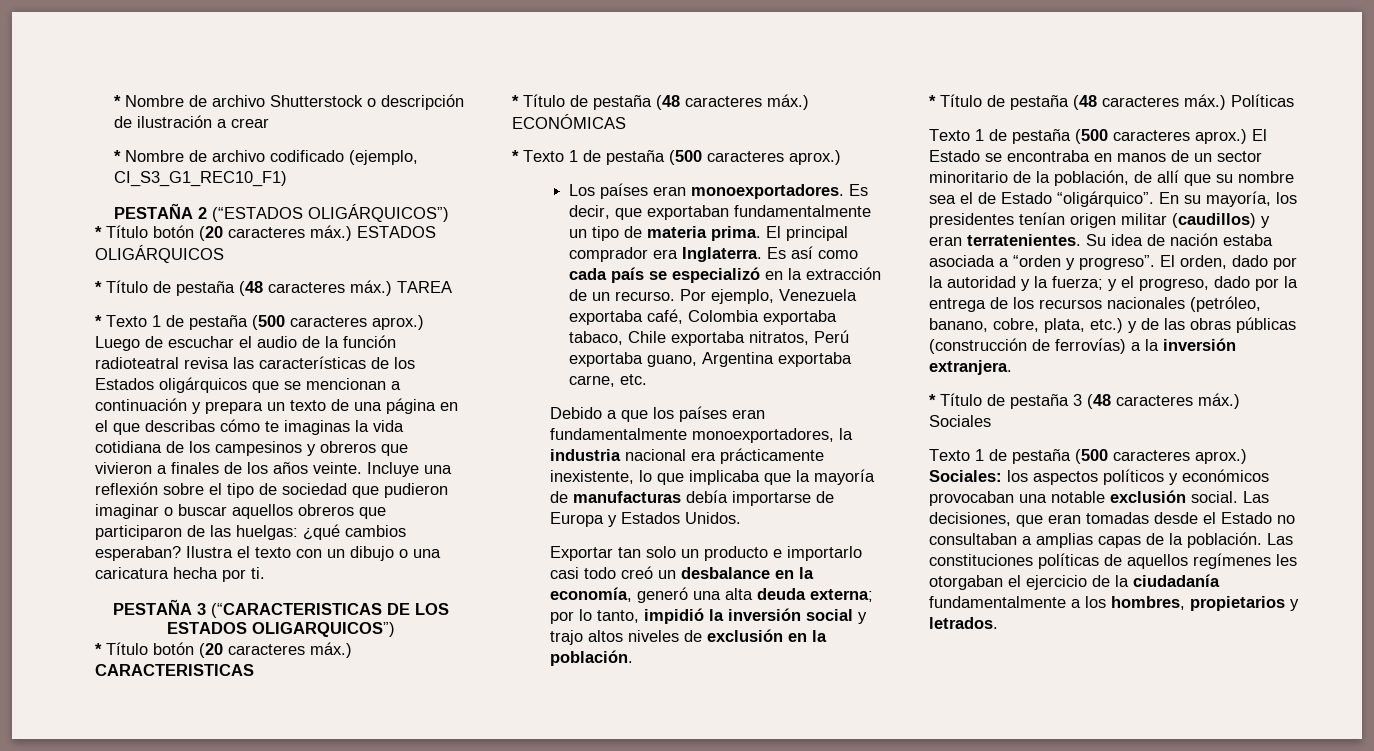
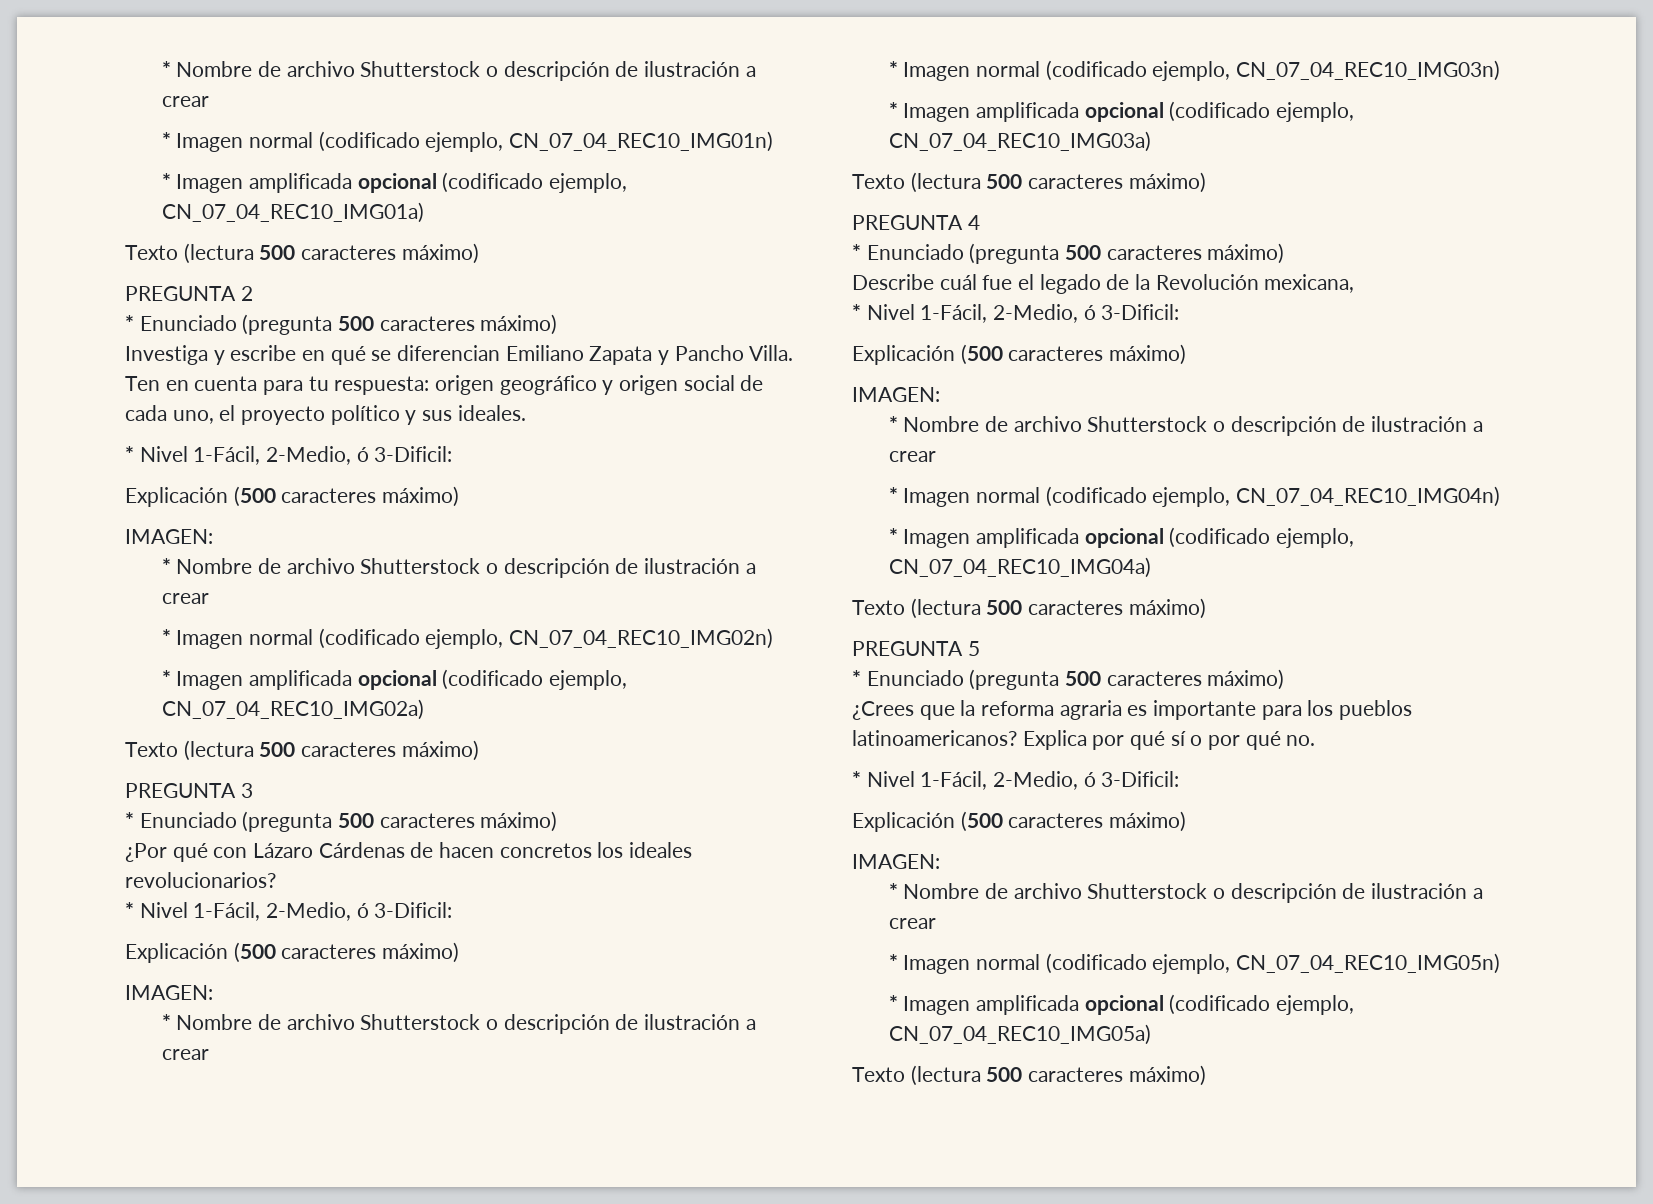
- * Nombre de archivo codificado (ejemplo, CI_S3_G1_REC10_F1)
- PESTAÑA 2 (“ESTADOS OLIGÁRQUICOS”)
- * Título botón (20 caracteres máx.) ESTADOS OLIGÁRQUICOS
- * Título de pestaña (48 caracteres máx.) TAREA
- * Texto 1 de pestaña (500 caracteres aprox.) Luego de escuchar el audio de la función radioteatral revisa las características de los Estados oligárquicos que se mencionan a continuación y prepara un texto de una página en el que describas cómo te imaginas la vida cotidiana de los campesinos y obreros que vivieron a finales de los años veinte. Incluye una reflexión sobre el tipo de sociedad que pudieron imaginar o buscar aquellos obreros que participaron de las huelgas: ¿qué cambios esperaban? Ilustra el texto con un dibujo o una caricatura hecha por ti.
- PESTAÑA 3 (“CARACTERISTICAS DE LOS ESTADOS OLIGARQUICOS”)
- * Título botón (20 caracteres máx.) CARACTERISTICAS
- * Título de pestaña (48 caracteres máx.) ECONÓMICAS
- * Texto 1 de pestaña (500 caracteres aprox.)
- Los países eran monoexportadores. Es decir, que exportaban fundamentalmente un tipo de materia prima. El principal comprador era Inglaterra. Es así como cada país se especializó en la extracción de un recurso. Por ejemplo, Venezuela exportaba café, Colombia exportaba tabaco, Chile exportaba nitratos, Perú exportaba guano, Argentina exportaba carne, etc.
- Debido a que los países eran fundamentalmente monoexportadores, la industria nacional era prácticamente inexistente, lo que implicaba que la mayoría de manufacturas debía importarse de Europa y Estados Unidos.
- Exportar tan solo un producto e importarlo casi todo creó un desbalance en la economía, generó una alta deuda externa; por lo tanto, impidió la inversión social y trajo altos niveles de exclusión en la población.
- * Título de pestaña (48 caracteres máx.) Políticas
- Texto 1 de pestaña (500 caracteres aprox.) El Estado se encontraba en manos de un sector minoritario de la población, de allí que su nombre sea el de Estado “oligárquico”. En su mayoría, los presidentes tenían origen militar (caudillos) y eran terratenientes. Su idea de nación estaba asociada a “orden y progreso”. El orden, dado por la autoridad y la fuerza; y el progreso, dado por la entrega de los recursos nacionales (petróleo, banano, cobre, plata, etc.) y de las obras públicas (construcción de ferrovías) a la inversión extranjera.
- * Título de pestaña 3 (48 caracteres máx.) Sociales
- Texto 1 de pestaña (500 caracteres aprox.) Sociales: los aspectos políticos y económicos provocaban una notable exclusión social. Las decisiones, que eran tomadas desde el Estado no consultaban a amplias capas de la población. Las constituciones políticas de aquellos regímenes les otorgaban el ejercicio de la ciudadanía fundamentalmente a los hombres, propietarios y letrados.
+ * Imagen normal (codificado ejemplo, CN_07_04_REC10_IMG01n)
+ * Imagen amplificada opcional (codificado ejemplo, CN_07_04_REC10_IMG01a)
+ Texto (lectura 500 caracteres máximo)
+ PREGUNTA 2
+ * Enunciado (pregunta 500 caracteres máximo)
+ Investiga y escribe en qué se diferencian Emiliano Zapata y Pancho Villa. Ten en cuenta para tu respuesta: origen geográfico y origen social de cada uno, el proyecto político y sus ideales.
+ * Nivel 1-Fácil, 2-Medio, ó 3-Dificil:
+ Explicación (500 caracteres máximo)
+ IMAGEN:
+ * Nombre de archivo Shutterstock o descripción de ilustración a crear
+ * Imagen normal (codificado ejemplo, CN_07_04_REC10_IMG02n)
+ * Imagen amplificada opcional (codificado ejemplo, CN_07_04_REC10_IMG02a)
+ Texto (lectura 500 caracteres máximo)
+ PREGUNTA 3
+ * Enunciado (pregunta 500 caracteres máximo)
+ ¿Por qué con Lázaro Cárdenas de hacen concretos los ideales revolucionarios?
+ * Nivel 1-Fácil, 2-Medio, ó 3-Dificil:
+ Explicación (500 caracteres máximo)
+ IMAGEN:
+ * Nombre de archivo Shutterstock o descripción de ilustración a crear
+ * Imagen normal (codificado ejemplo, CN_07_04_REC10_IMG03n)
+ * Imagen amplificada opcional (codificado ejemplo, CN_07_04_REC10_IMG03a)
+ Texto (lectura 500 caracteres máximo)
+ PREGUNTA 4
+ * Enunciado (pregunta 500 caracteres máximo)
+ Describe cuál fue el legado de la Revolución mexicana,
+ * Nivel 1-Fácil, 2-Medio, ó 3-Dificil:
+ Explicación (500 caracteres máximo)
+ IMAGEN:
+ * Nombre de archivo Shutterstock o descripción de ilustración a crear
+ * Imagen normal (codificado ejemplo, CN_07_04_REC10_IMG04n)
+ * Imagen amplificada opcional (codificado ejemplo, CN_07_04_REC10_IMG04a)
+ Texto (lectura 500 caracteres máximo)
+ PREGUNTA 5
+ * Enunciado (pregunta 500 caracteres máximo)
+ ¿Crees que la reforma agraria es importante para los pueblos latinoamericanos? Explica por qué sí o por qué no.
+ * Nivel 1-Fácil, 2-Medio, ó 3-Dificil:
+ Explicación (500 caracteres máximo)
+ IMAGEN:
+ * Nombre de archivo Shutterstock o descripción de ilustración a crear
+ * Imagen normal (codificado ejemplo, CN_07_04_REC10_IMG05n)
+ * Imagen amplificada opcional (codificado ejemplo, CN_07_04_REC10_IMG05a)
+ Texto (lectura 500 caracteres máximo)

